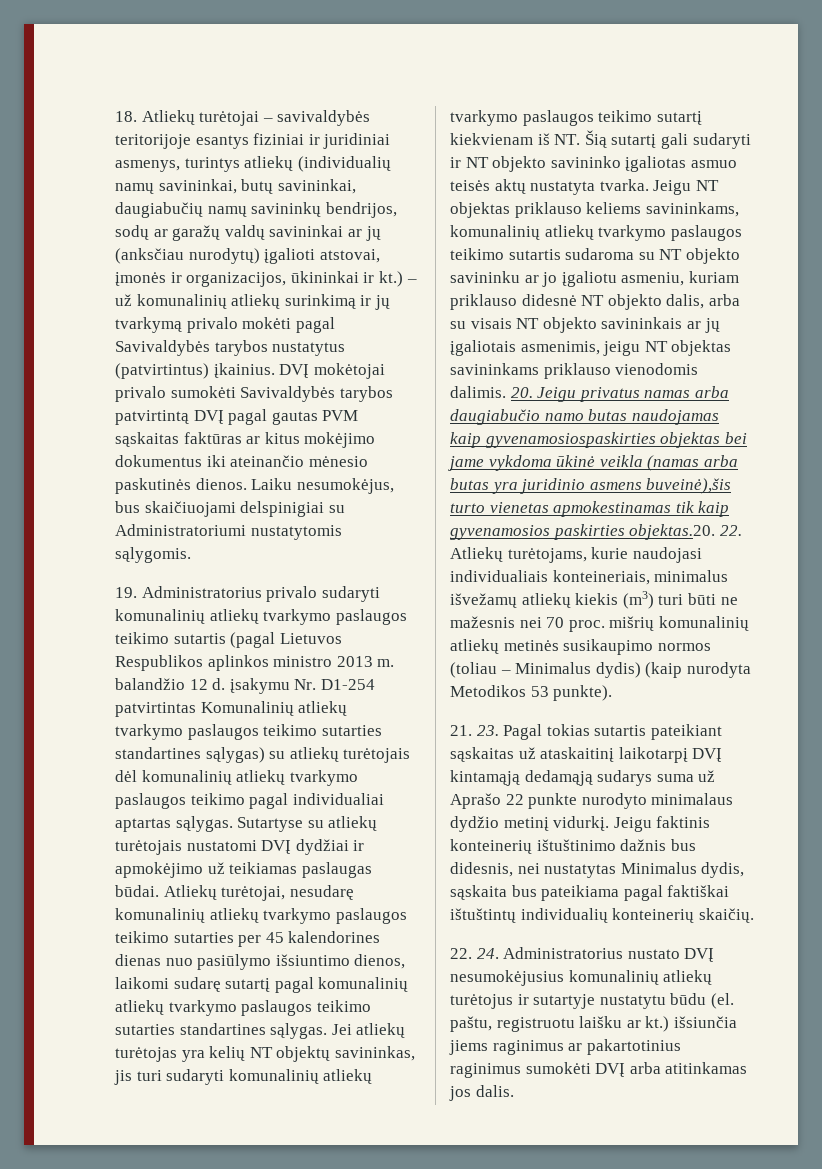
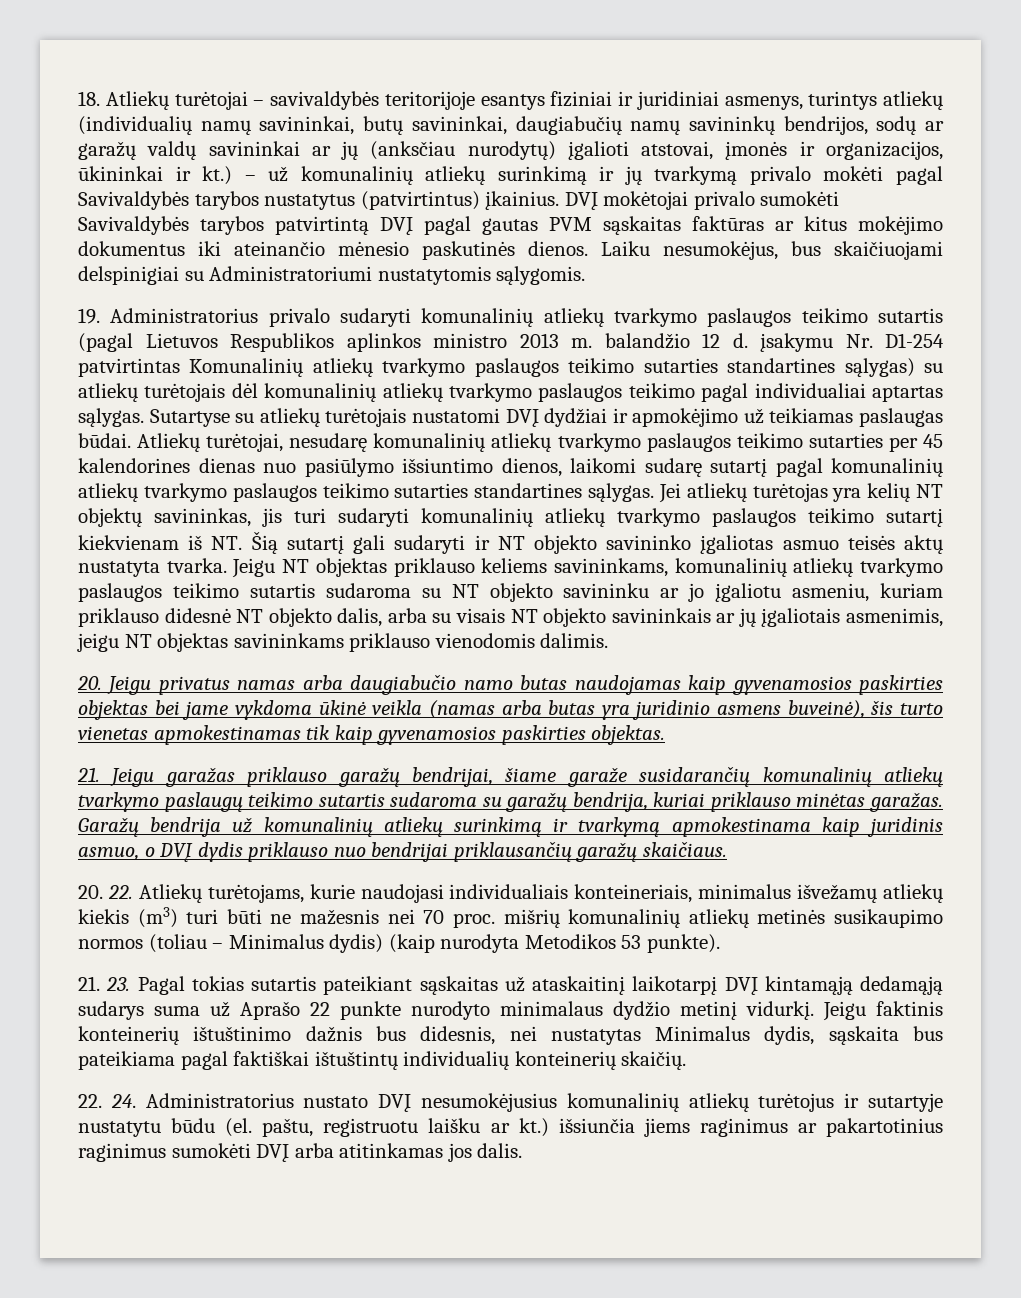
- Jeigu NT objektas priklauso keliems savininkams, komunalinių atliekų tvarkymo paslaugos teikimo sutartis sudaroma su NT objekto savininku ar jo įgaliotu asmeniu, kuriam priklauso didesnė NT objekto dalis, arba su visais NT objekto savininkais ar jų įgaliotais asmenimis, jeigu NT objektas savininkams priklauso vienodomis dalimis. 20. Jeigu privatus namas arba daugiabučio namo butas naudojamas kaip gyvenamosiospaskirties objektas bei jame vykdoma ūkinė veikla (namas arba butas yra juridinio asmens buveinė),šis turto vienetas apmokestinamas tik kaip gyvenamosios paskirties objektas.20. 22. Atliekų turėtojams, kurie naudojasi individualiais konteineriais, minimalus išvežamų atliekų kiekis (m3) turi būti ne mažesnis nei 70 proc. mišrių komunalinių atliekų metinės susikaupimo normos (toliau – Minimalus dydis) (kaip nurodyta Metodikos 53 punkte).
+ Jeigu NT objektas priklauso keliems savininkams, komunalinių atliekų tvarkymo paslaugos teikimo sutartis sudaroma su NT objekto savininku ar jo įgaliotu asmeniu, kuriam priklauso didesnė NT objekto dalis, arba su visais NT objekto savininkais ar jų įgaliotais asmenimis, jeigu NT objektas savininkams priklauso vienodomis dalimis.
+ 20. Jeigu privatus namas arba daugiabučio namo butas naudojamas kaip gyvenamosios paskirties objektas bei jame vykdoma ūkinė veikla (namas arba butas yra juridinio asmens buveinė), šis turto vienetas apmokestinamas tik kaip gyvenamosios paskirties objektas.
+ 21. Jeigu garažas priklauso garažų bendrijai, šiame garaže susidarančių komunalinių atliekų tvarkymo paslaugų teikimo sutartis sudaroma su garažų bendrija, kuriai priklauso minėtas garažas. Garažų bendrija už komunalinių atliekų surinkimą ir tvarkymą apmokestinama kaip juridinis asmuo, o DVĮ dydis priklauso nuo bendrijai priklausančių garažų skaičiaus.
+ 20. 22. Atliekų turėtojams, kurie naudojasi individualiais konteineriais, minimalus išvežamų atliekų kiekis (m3) turi būti ne mažesnis nei 70 proc. mišrių komunalinių atliekų metinės susikaupimo normos (toliau – Minimalus dydis) (kaip nurodyta Metodikos 53 punkte).

